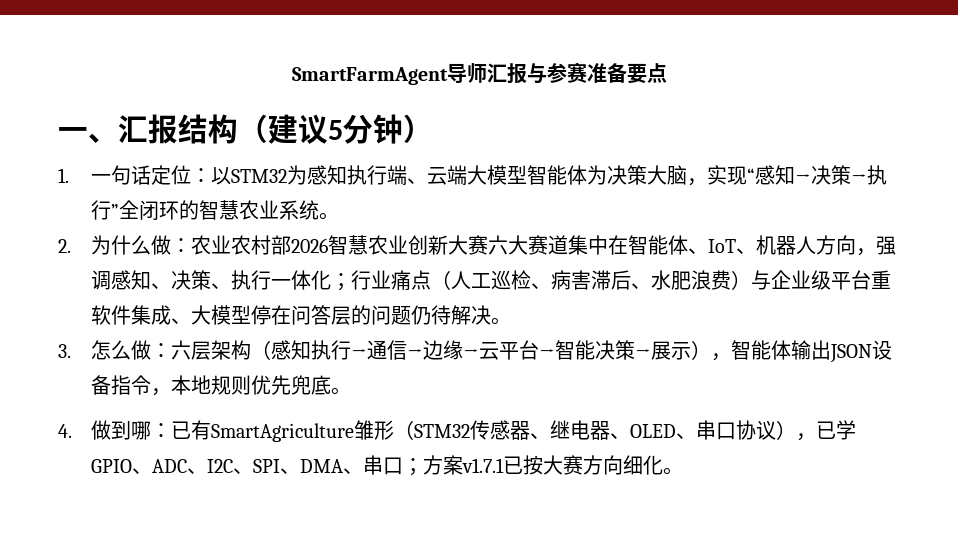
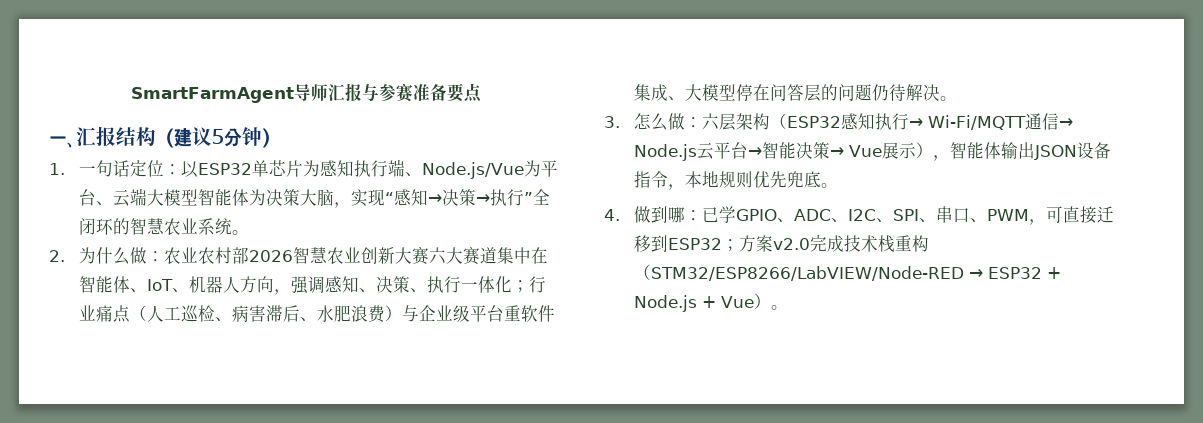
- 1.一句话定位：以STM32为感知执行端、云端大模型智能体为决策大脑，实现“感知→决策→执行”全闭环的智慧农业系统。
+ 1.一句话定位：以ESP32单芯片为感知执行端、Node.js/Vue为平台、云端大模型智能体为决策大脑，实现“感知→决策→执行”全闭环的智慧农业系统。
- 3.怎么做：六层架构（感知执行→通信→边缘→云平台→智能决策→展示），智能体输出JSON设备指令，本地规则优先兜底。
+ 3.怎么做：六层架构（ESP32感知执行→ Wi-Fi/MQTT通信→ Node.js云平台→智能决策→ Vue展示），智能体输出JSON设备指令，本地规则优先兜底。
- 4.做到哪：已有SmartAgriculture雏形（STM32传感器、继电器、OLED、串口协议），已学GPIO、ADC、I2C、SPI、DMA、串口；方案v1.7.1已按大赛方向细化。
+ 4.做到哪：已学GPIO、ADC、I2C、SPI、串口、PWM，可直接迁移到ESP32；方案v2.0完成技术栈重构（STM32/ESP8266/LabVIEW/Node-RED → ESP32 + Node.js + Vue）。

